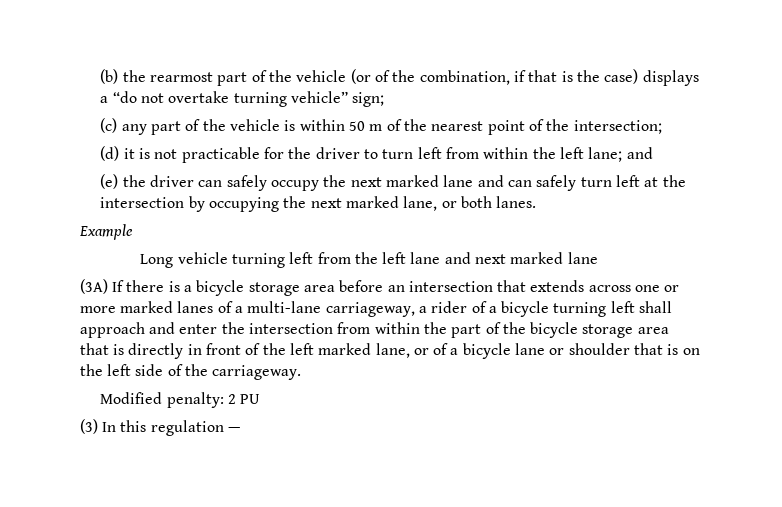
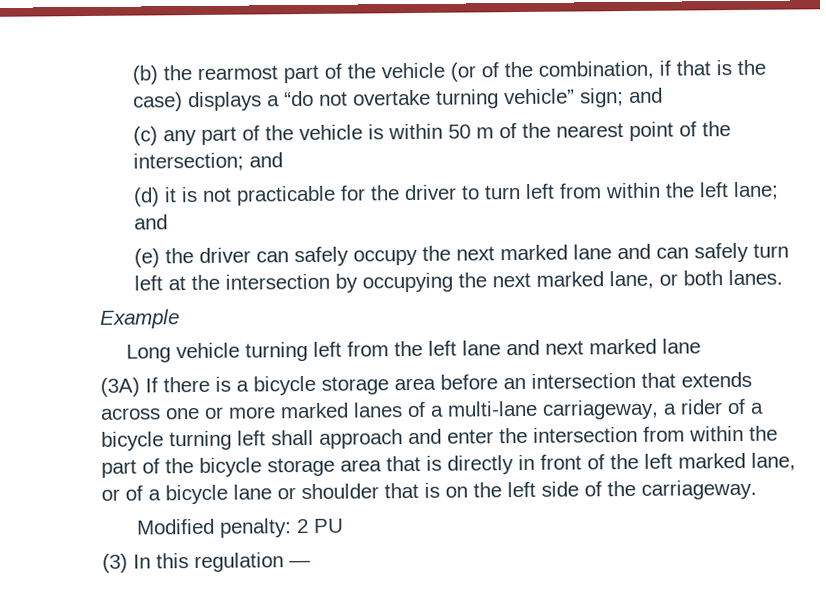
- (b) the rearmost part of the vehicle (or of the combination, if that is the case) displays a “do not overtake turning vehicle” sign;
+ (b) the rearmost part of the vehicle (or of the combination, if that is the case) displays a “do not overtake turning vehicle” sign; and
- (c) any part of the vehicle is within 50 m of the nearest point of the intersection;
+ (c) any part of the vehicle is within 50 m of the nearest point of the intersection; and

